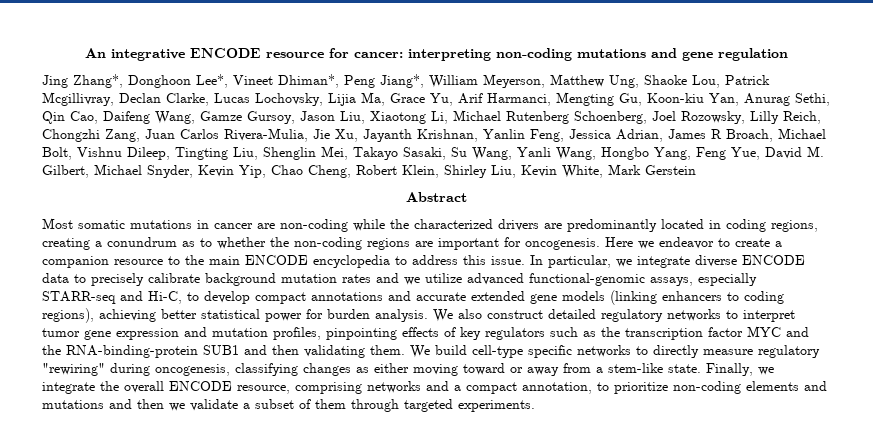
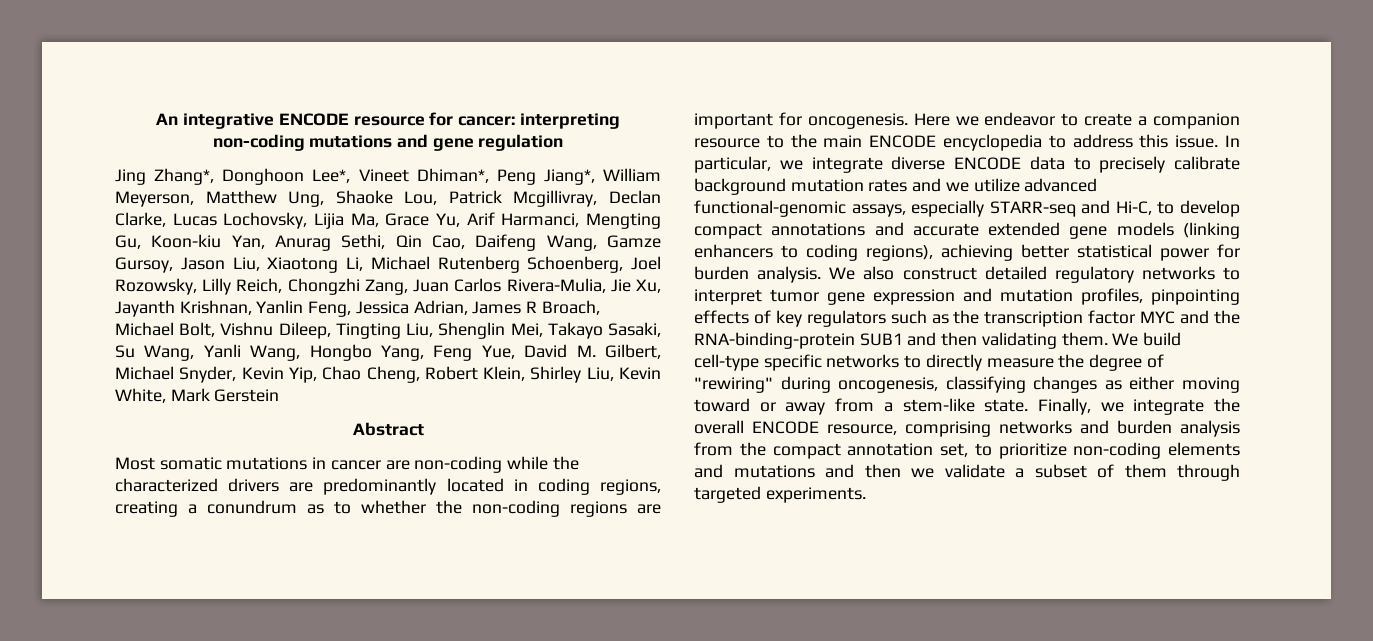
- We build cell-type specific networks to directly measure regulatory "rewiring" during oncogenesis, classifying changes as either moving toward or away from a stem-like state.
+ We build cell-type specific networks to directly measure the degree of "rewiring" during oncogenesis, classifying changes as either moving toward or away from a stem-like state.
- Finally, we integrate the overall ENCODE resource, comprising networks and a compact annotation, to prioritize non-coding elements and mutations and then we validate a subset of them through targeted experiments.
+ Finally, we integrate the overall ENCODE resource, comprising networks and burden analysis from the compact annotation set, to prioritize non-coding elements and mutations and then we validate a subset of them through targeted experiments.

